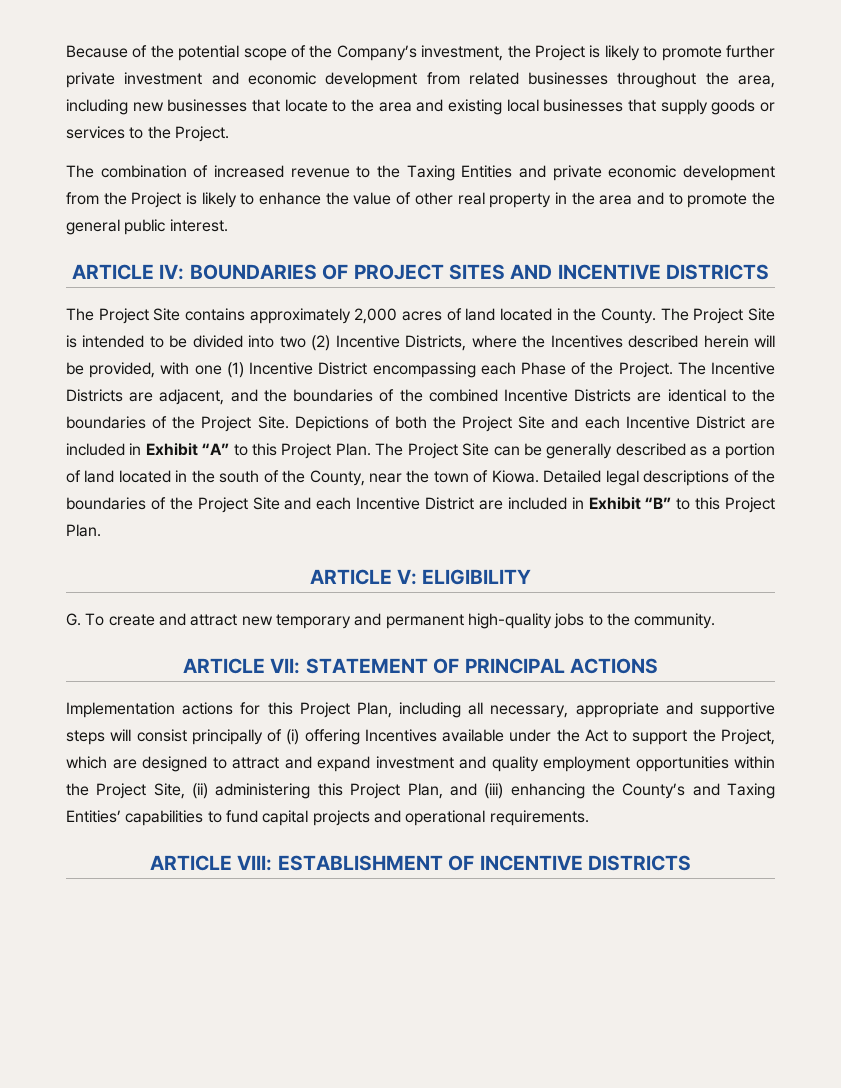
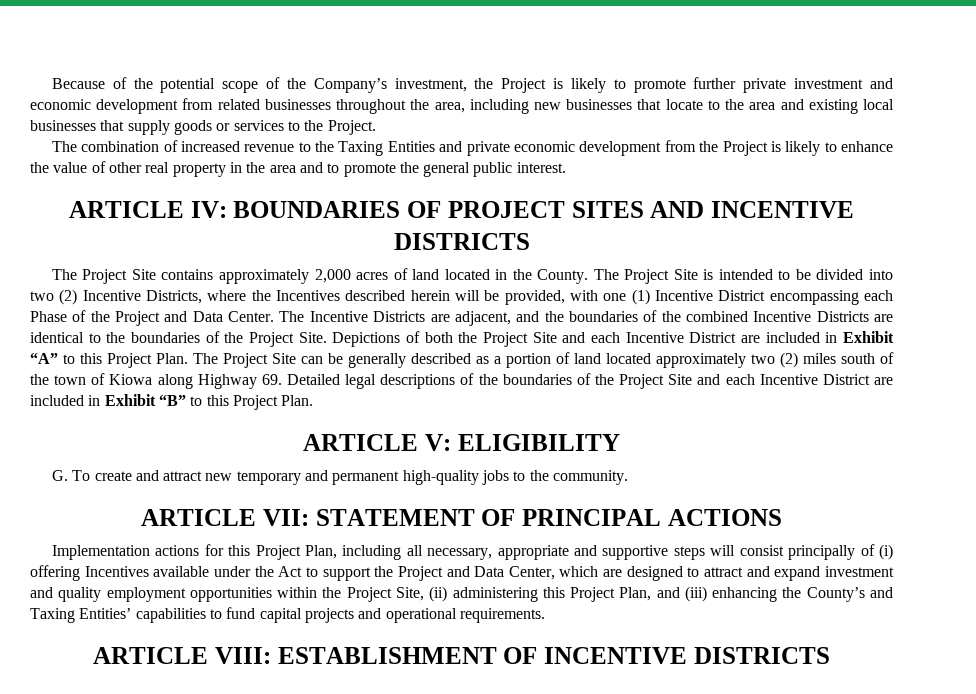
- The Project Site is intended to be divided into two (2) Incentive Districts, where the Incentives described herein will be provided, with one (1) Incentive District encompassing each Phase of the Project.
+ The Project Site is intended to be divided into two (2) Incentive Districts, where the Incentives described herein will be provided, with one (1) Incentive District encompassing each Phase of the Project and Data Center.
- The Project Site can be generally described as a portion of land located in the south of the County, near the town of Kiowa. Detailed legal descriptions of the boundaries of the Project Site and each Incentive District are included in Exhibit “B” to this Project Plan.
+ The Project Site can be generally described as a portion of land located approximately two (2) miles south of the town of Kiowa along Highway 69. Detailed legal descriptions of the boundaries of the Project Site and each Incentive District are included in Exhibit “B” to this Project Plan.
- Implementation actions for this Project Plan, including all necessary, appropriate and supportive steps will consist principally of (i) offering Incentives available under the Act to support the Project, which are designed to attract and expand investment and quality employment opportunities within the Project Site, (ii) administering this Project Plan, and (iii) enhancing the County’s and Taxing Entities’ capabilities to fund capital projects and operational requirements.
+ Implementation actions for this Project Plan, including all necessary, appropriate and supportive steps will consist principally of (i) offering Incentives available under the Act to support the Project and Data Center, which are designed to attract and expand investment and quality employment opportunities within the Project Site, (ii) administering this Project Plan, and (iii) enhancing the County’s and Taxing Entities’ capabilities to fund capital projects and operational requirements.

